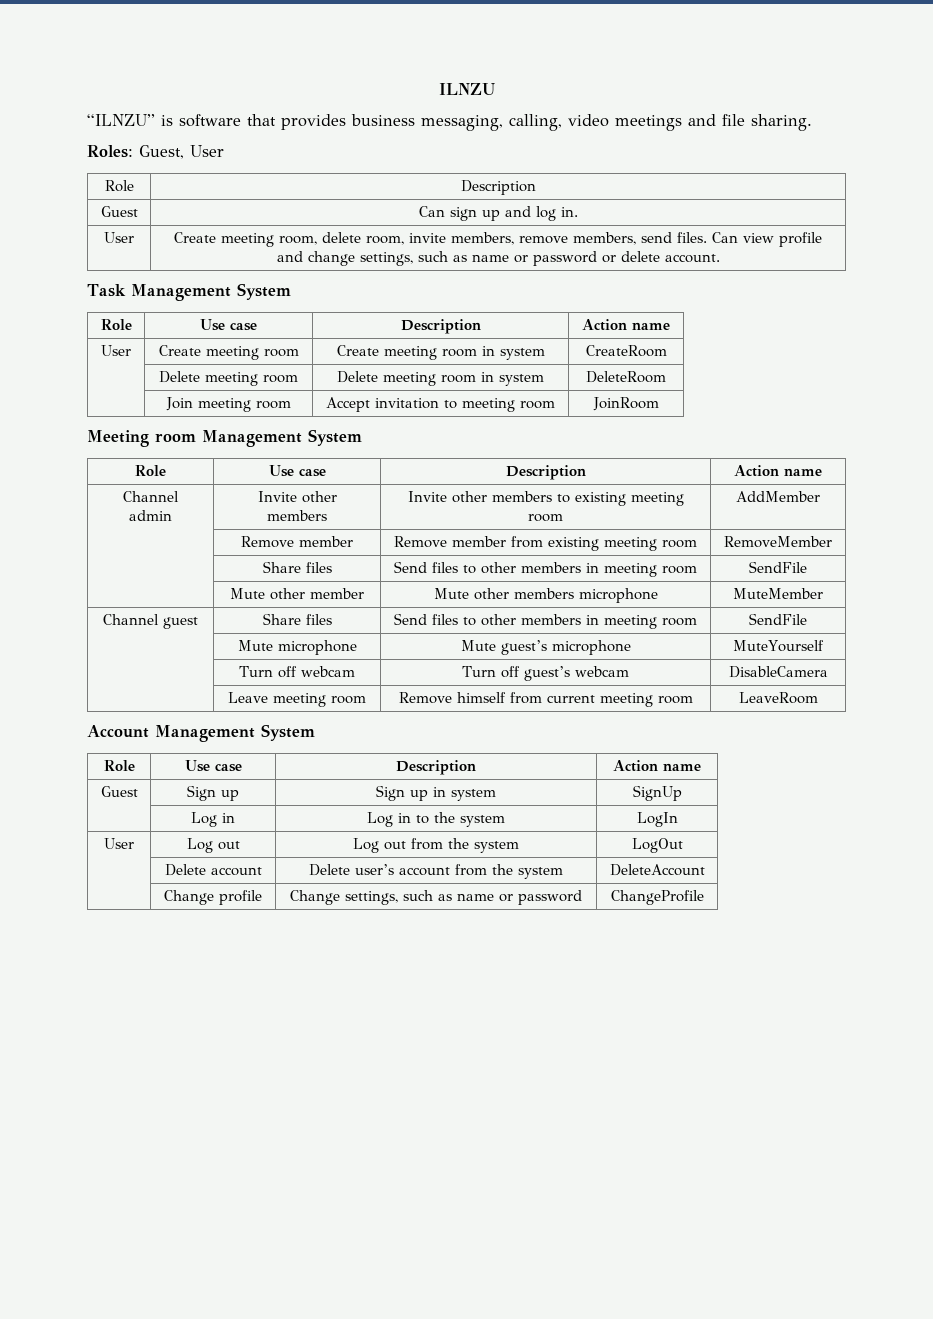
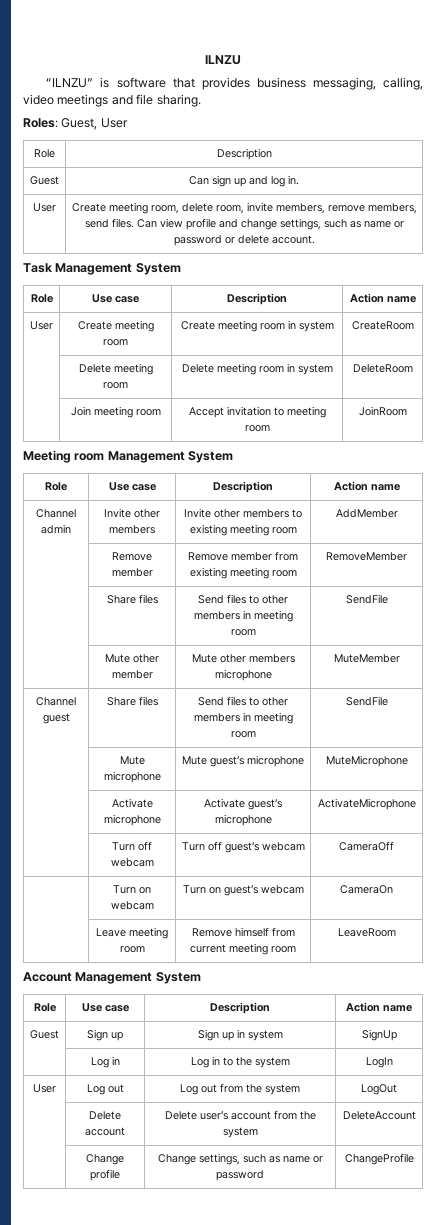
- | Mute microphone | Mute guest’s microphone | MuteYourself
+ | Mute microphone | Mute guest’s microphone | MuteMicrophone
+ | Activate microphone | Activate guest’s microphone | ActivateMicrophone
- | Turn off webcam | Turn off guest’s webcam | DisableCamera
+ | Turn off webcam | Turn off guest’s webcam | CameraOff
+ | Turn on webcam | Turn on guest’s webcam | CameraOn

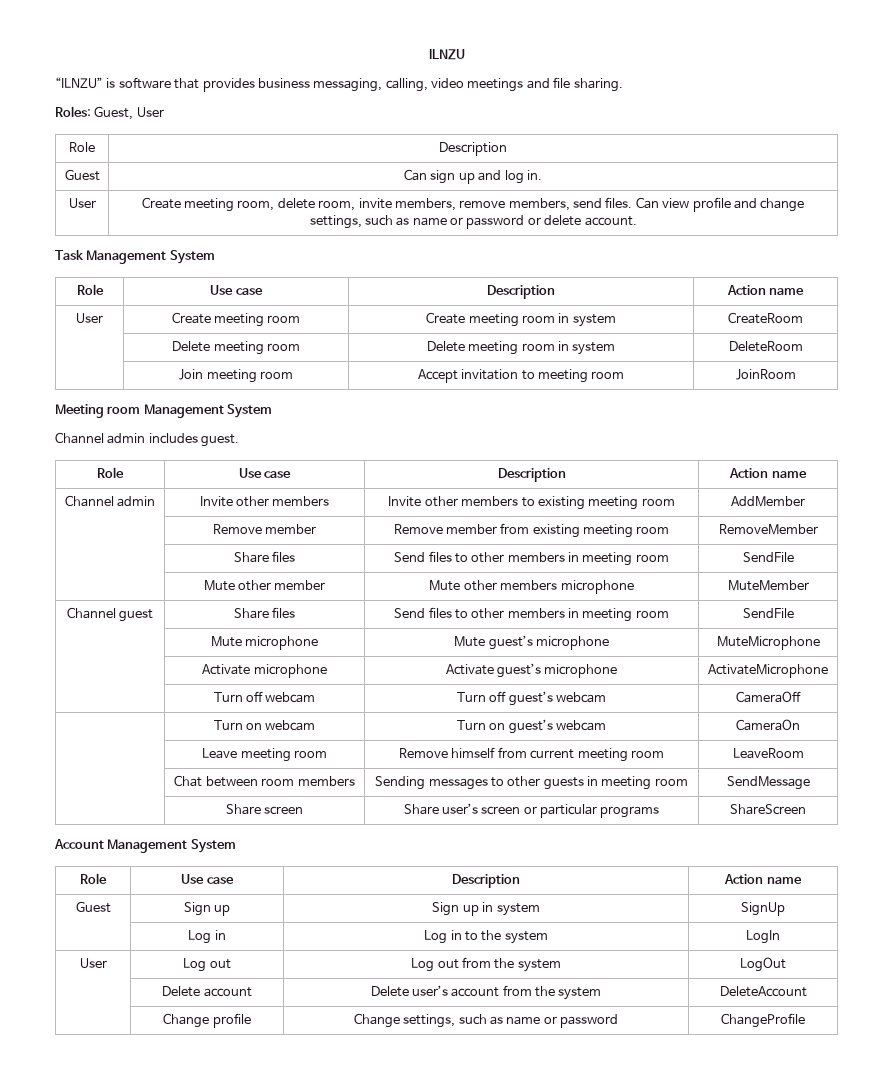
+ Channel admin includes guest.
+ | Chat between room members | Sending messages to other guests in meeting room | SendMessage
+ | Share screen | Share user’s screen or particular programs | ShareScreen

